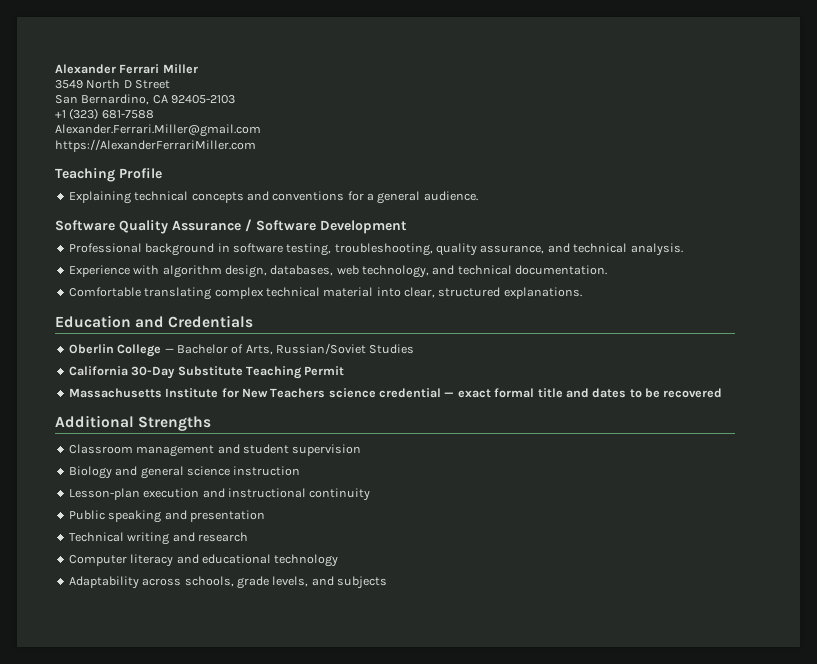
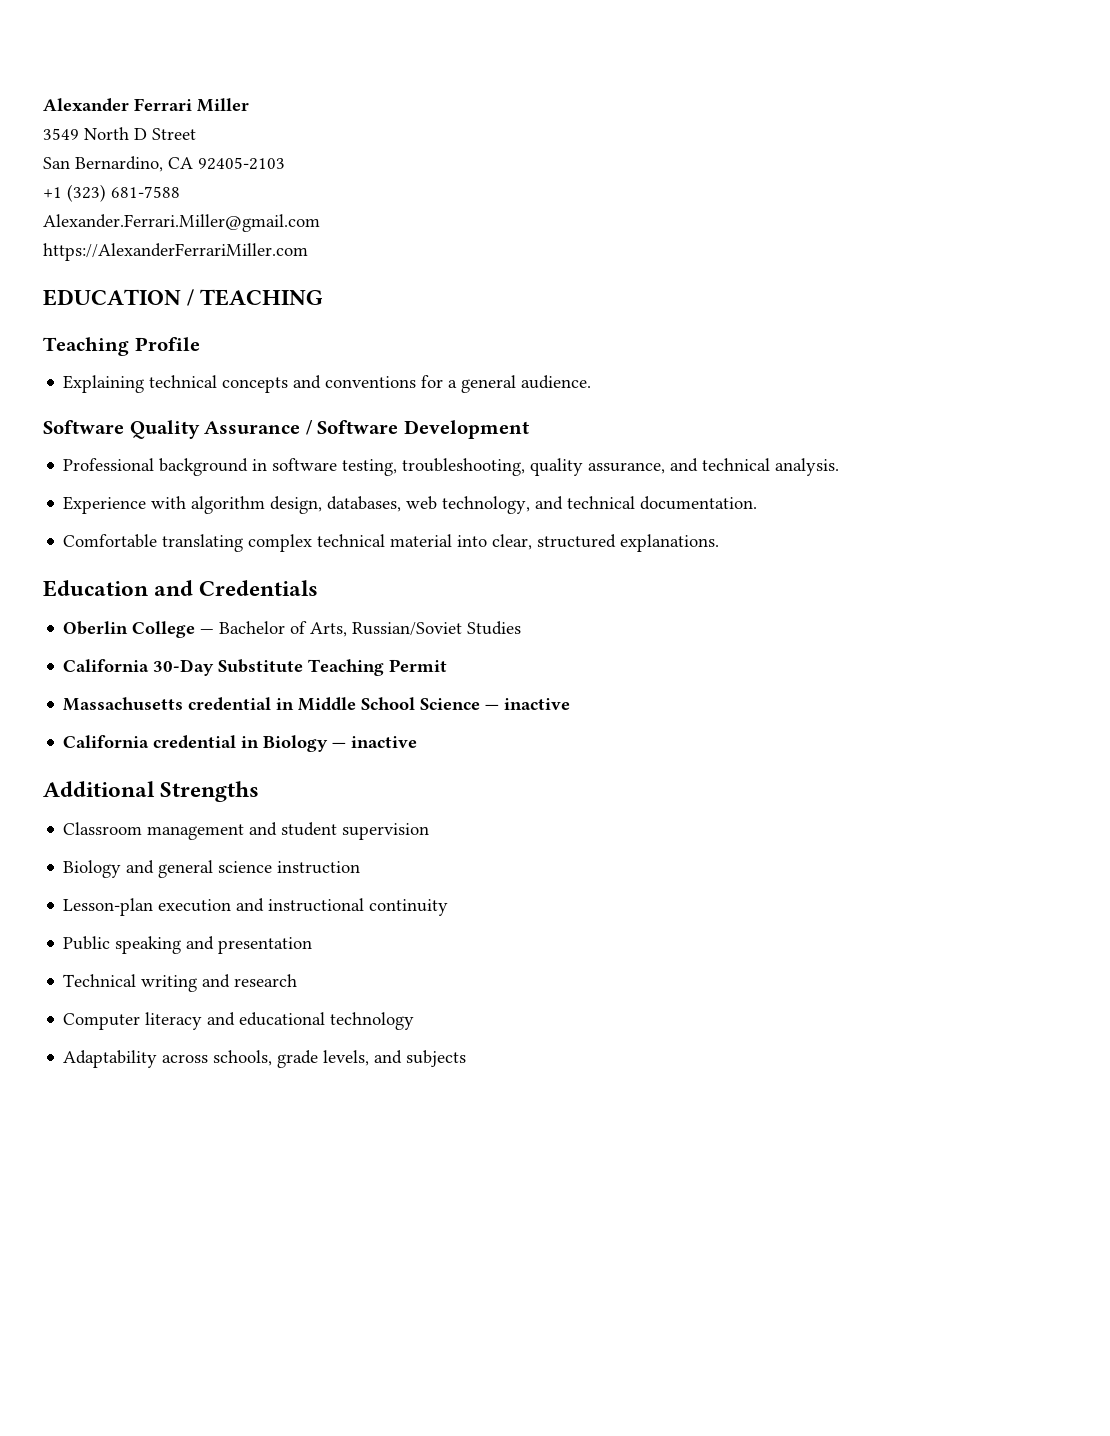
+ EDUCATION / TEACHING
- Massachusetts Institute for New Teachers science credential — exact formal title and dates to be recovered
+ Massachusetts credential in Middle School Science — inactive
+ California credential in Biology — inactive

